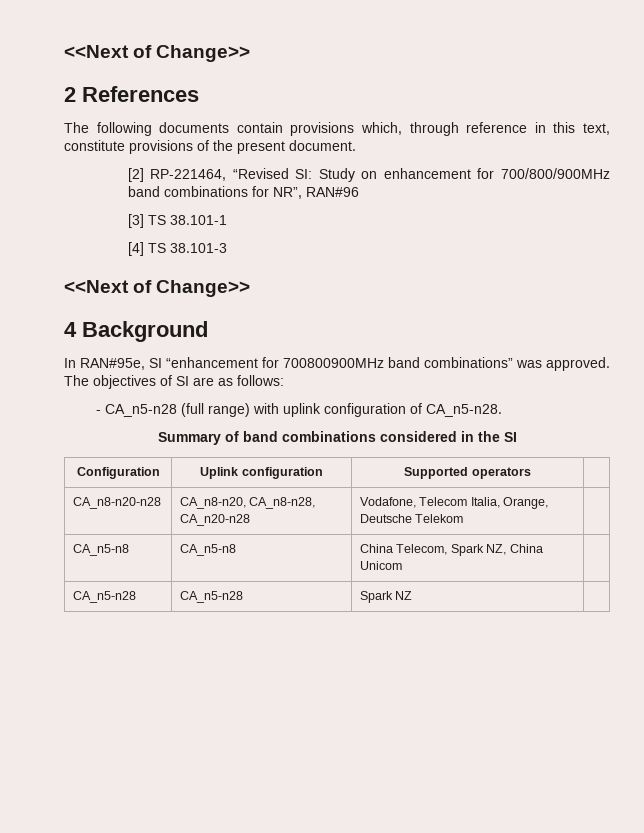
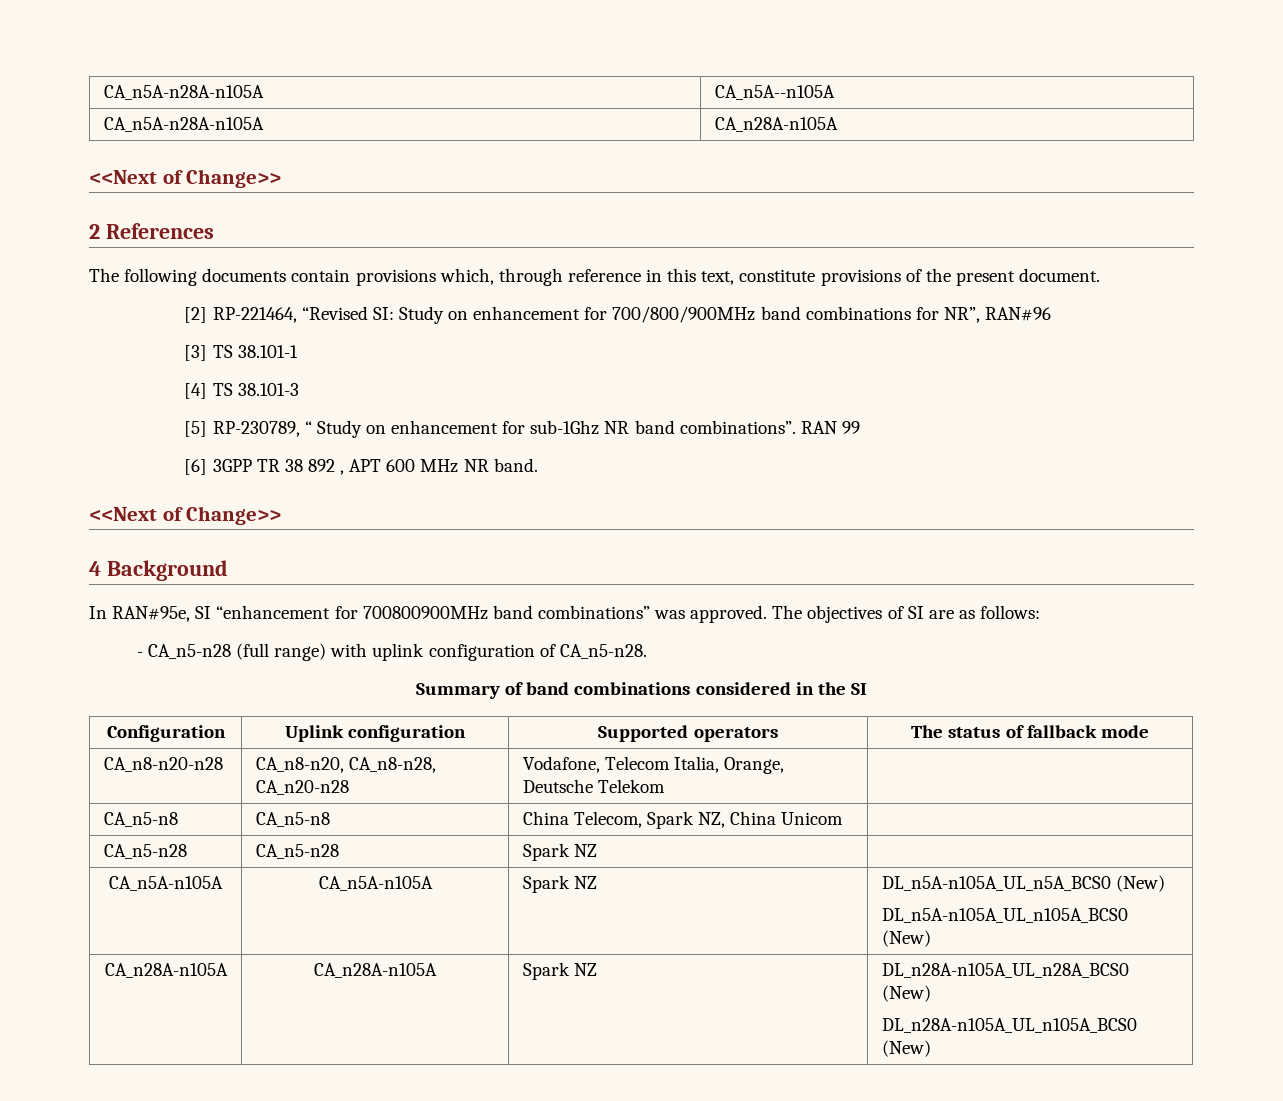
+ CA_n5A-n28A-n105A | CA_n5A--n105A
+ CA_n5A-n28A-n105A | CA_n28A-n105A
+ [5] RP-230789, “ Study on enhancement for sub-1Ghz NR band combinations”. RAN 99
+ [6] 3GPP TR 38 892 , APT 600 MHz NR band.
- Configuration | Uplink configuration | Supported operators |
+ Configuration | Uplink configuration | Supported operators | The status of fallback mode
+ CA_n5A-n105A | CA_n5A-n105A | Spark NZ | DL_n5A-n105A_UL_n5A_BCS0 (New)
+ DL_n5A-n105A_UL_n105A_BCS0 (New)
+ CA_n28A-n105A | CA_n28A-n105A | Spark NZ | DL_n28A-n105A_UL_n28A_BCS0 (New)
+ DL_n28A-n105A_UL_n105A_BCS0 (New)

